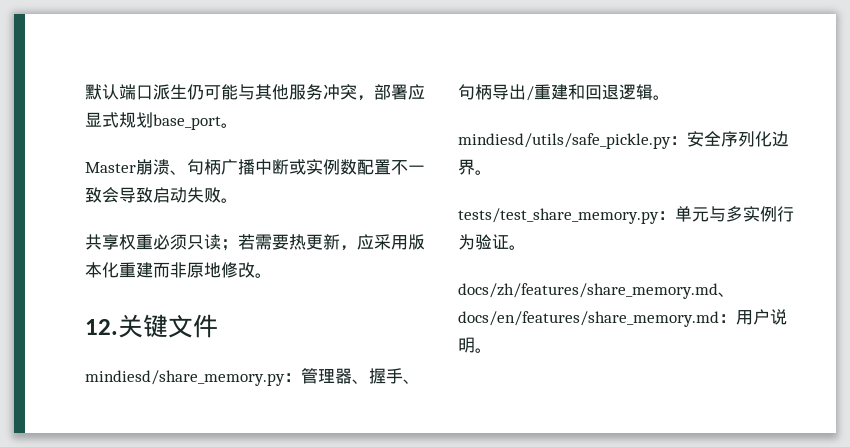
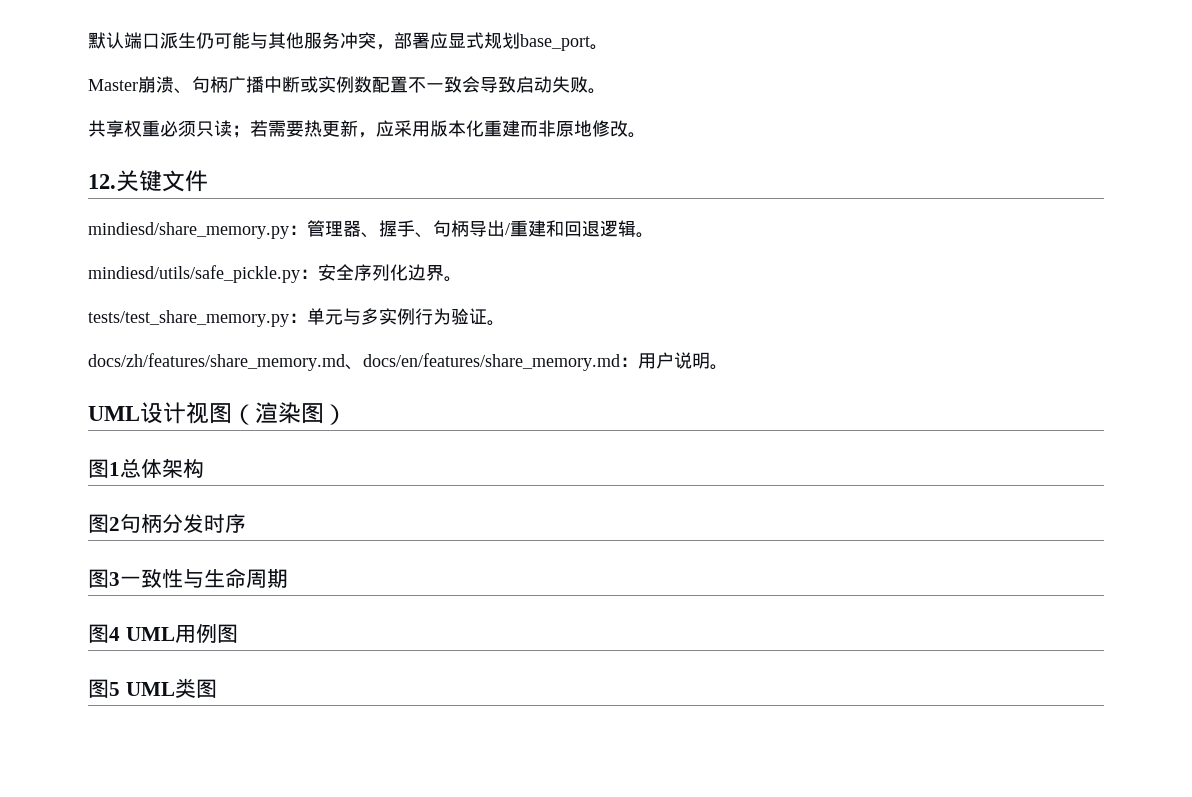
+ UML设计视图（渲染图）
+ 图1总体架构
+ 图2句柄分发时序
+ 图3一致性与生命周期
+ 图4 UML用例图
+ 图5 UML类图

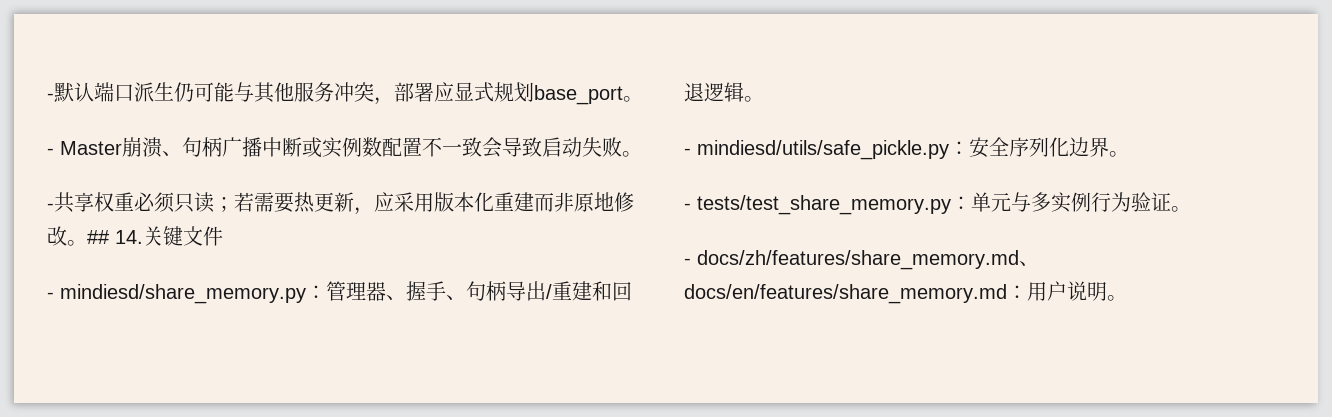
- 默认端口派生仍可能与其他服务冲突，部署应显式规划base_port。
+ -默认端口派生仍可能与其他服务冲突，部署应显式规划base_port。
- Master崩溃、句柄广播中断或实例数配置不一致会导致启动失败。
+ - Master崩溃、句柄广播中断或实例数配置不一致会导致启动失败。
- 共享权重必须只读；若需要热更新，应采用版本化重建而非原地修改。
- 12.关键文件
+ -共享权重必须只读；若需要热更新，应采用版本化重建而非原地修改。## 14.关键文件
- mindiesd/share_memory.py：管理器、握手、句柄导出/重建和回退逻辑。
+ - mindiesd/share_memory.py：管理器、握手、句柄导出/重建和回退逻辑。
- mindiesd/utils/safe_pickle.py：安全序列化边界。
+ - mindiesd/utils/safe_pickle.py：安全序列化边界。
- tests/test_share_memory.py：单元与多实例行为验证。
+ - tests/test_share_memory.py：单元与多实例行为验证。
- docs/zh/features/share_memory.md、docs/en/features/share_memory.md：用户说明。
+ - docs/zh/features/share_memory.md、docs/en/features/share_memory.md：用户说明。
- UML设计视图（渲染图）
- 图1总体架构
- 图2句柄分发时序
- 图3一致性与生命周期
- 图4 UML用例图
- 图5 UML类图

